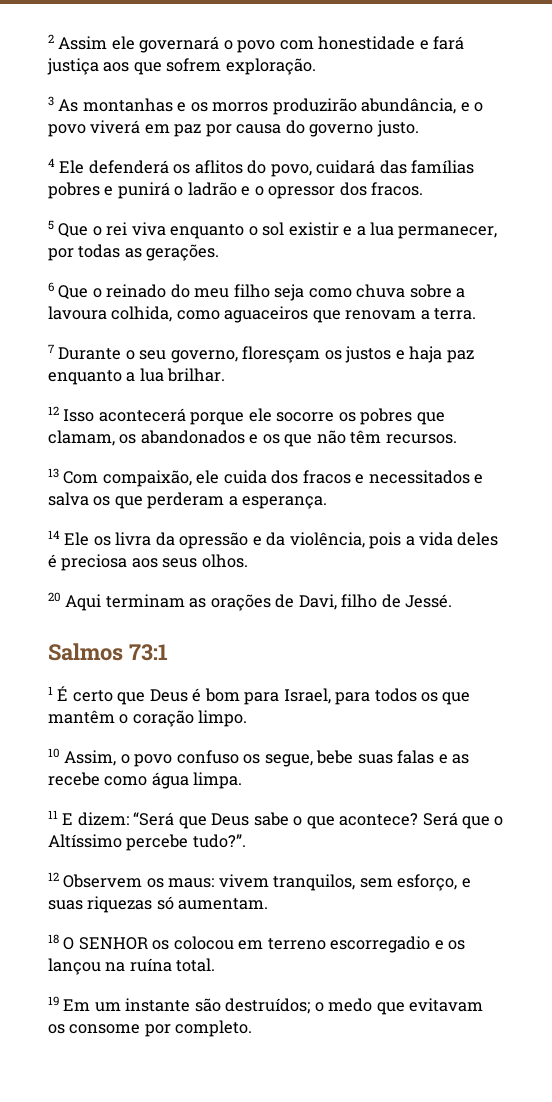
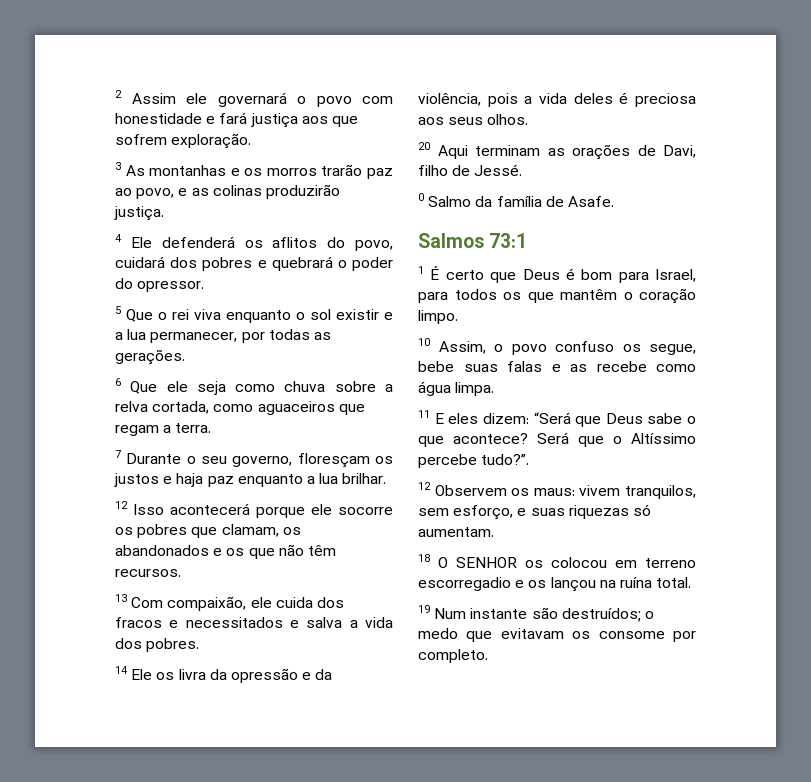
- 3 As montanhas e os morros produzirão abundância, e o povo viverá em paz por causa do governo justo.
+ 3 As montanhas e os morros trarão paz ao povo, e as colinas produzirão justiça.
- 4 Ele defenderá os aflitos do povo, cuidará das famílias pobres e punirá o ladrão e o opressor dos fracos.
+ 4 Ele defenderá os aflitos do povo, cuidará dos pobres e quebrará o poder do opressor.
- 6 Que o reinado do meu filho seja como chuva sobre a lavoura colhida, como aguaceiros que renovam a terra.
+ 6 Que ele seja como chuva sobre a relva cortada, como aguaceiros que regam a terra.
- 13 Com compaixão, ele cuida dos fracos e necessitados e salva os que perderam a esperança.
+ 13 Com compaixão, ele cuida dos fracos e necessitados e salva a vida dos pobres.
+ 0 Salmo da família de Asafe.
- 11 E dizem: “Será que Deus sabe o que acontece?
+ 11 E eles dizem: “Será que Deus sabe o que acontece?
- 19 Em um instante são destruídos; o medo que evitavam os consome por completo.
+ 19 Num instante são destruídos; o medo que evitavam os consome por completo.

